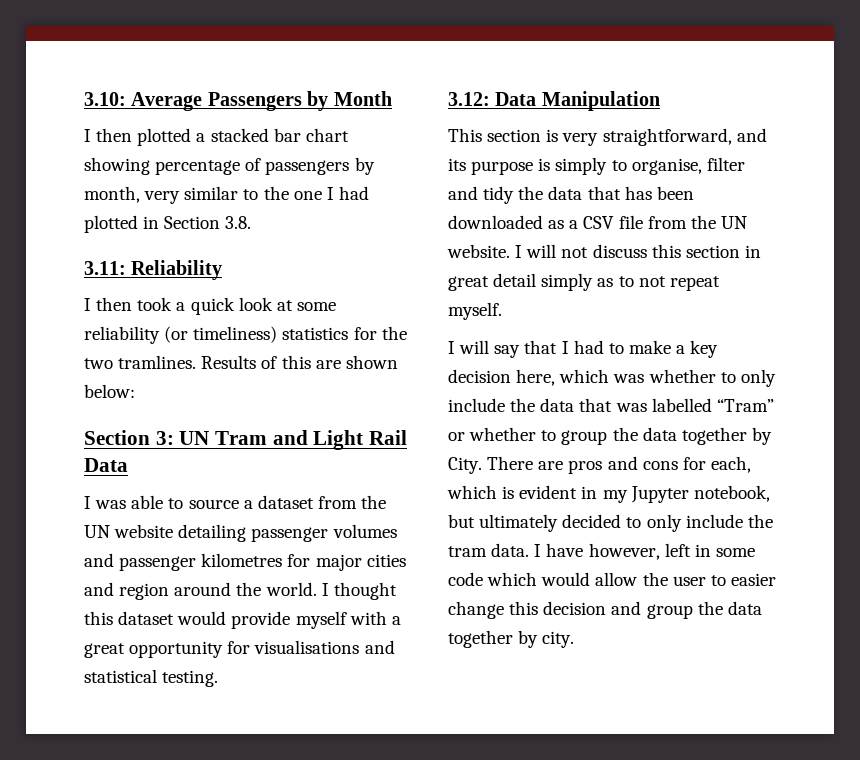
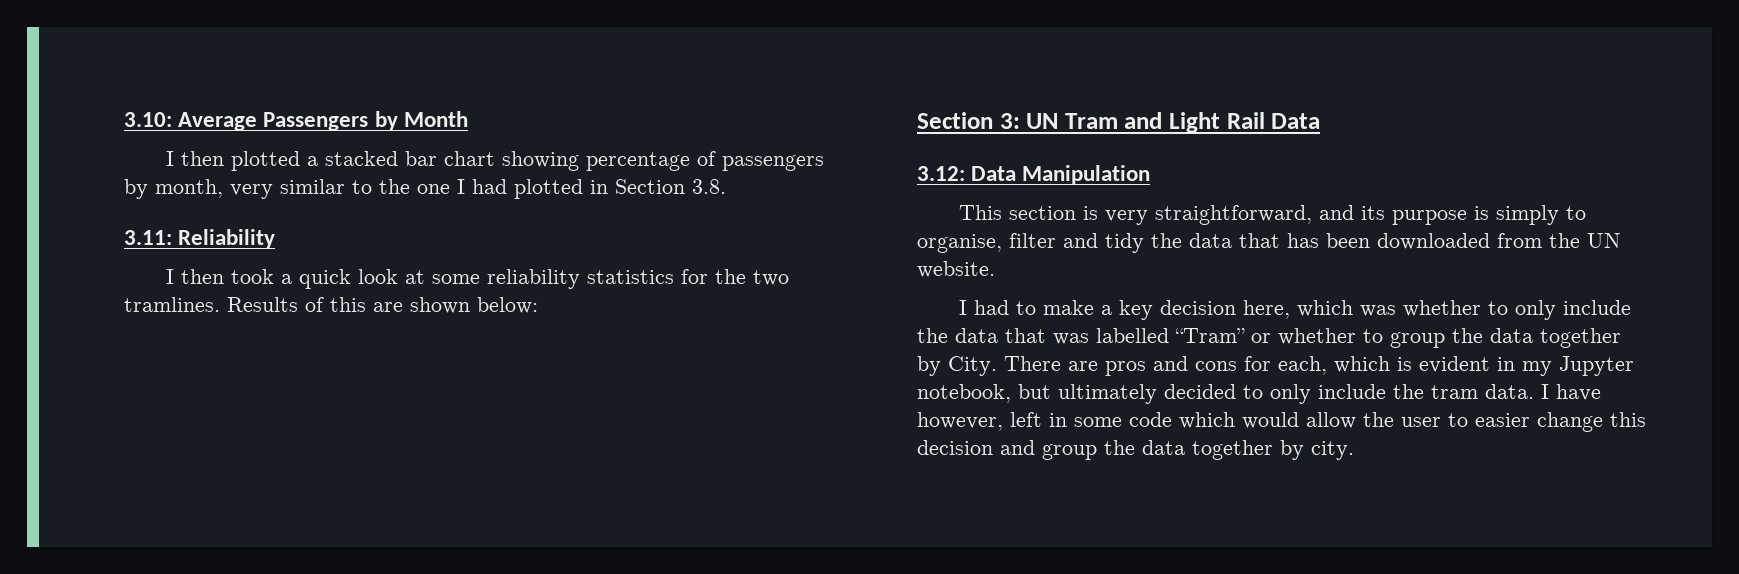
- I then took a quick look at some reliability (or timeliness) statistics for the two tramlines.
+ I then took a quick look at some reliability statistics for the two tramlines.
- I was able to source a dataset from the UN website detailing passenger volumes and passenger kilometres for major cities and region around the world. I thought this dataset would provide myself with a great opportunity for visualisations and statistical testing.
- This section is very straightforward, and its purpose is simply to organise, filter and tidy the data that has been downloaded as a CSV file from the UN website. I will not discuss this section in great detail simply as to not repeat myself.
- I will say that I had to make a key decision here, which was whether to only include the data that was labelled “Tram” or whether to group the data together by City.
+ This section is very straightforward, and its purpose is simply to organise, filter and tidy the data that has been downloaded from the UN website.
+ I had to make a key decision here, which was whether to only include the data that was labelled “Tram” or whether to group the data together by City.

